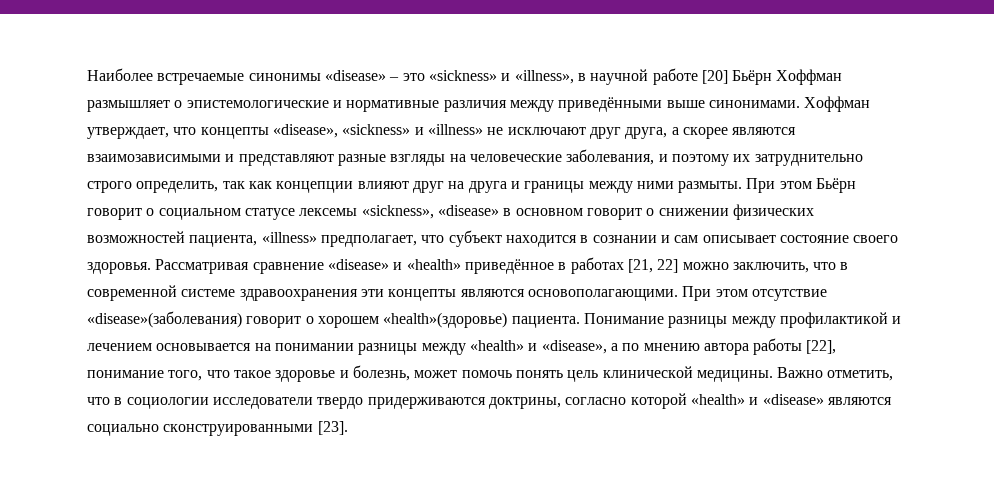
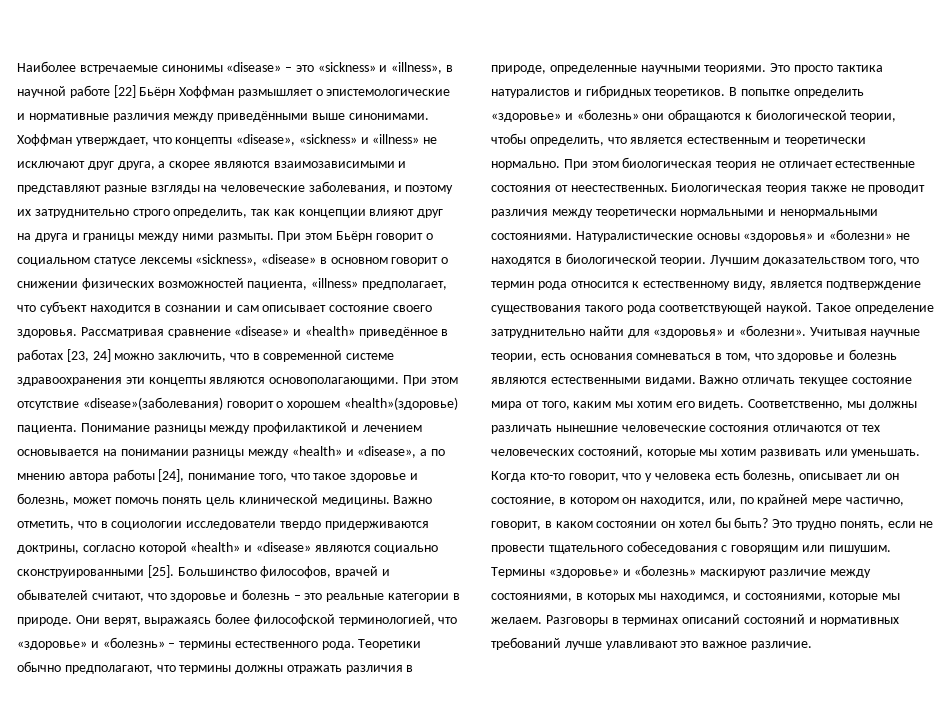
- Наиболее встречаемые синонимы «disease» – это «sickness» и «illness», в научной работе [20] Бьёрн Хоффман размышляет о эпистемологические и нормативные различия между приведёнными выше синонимами.
+ Наиболее встречаемые синонимы «disease» – это «sickness» и «illness», в научной работе [22] Бьёрн Хоффман размышляет о эпистемологические и нормативные различия между приведёнными выше синонимами.
- Рассматривая сравнение «disease» и «health» приведённое в работах [21, 22] можно заключить, что в современной системе здравоохранения эти концепты являются основополагающими.
+ Рассматривая сравнение «disease» и «health» приведённое в работах [23, 24] можно заключить, что в современной системе здравоохранения эти концепты являются основополагающими.
- Понимание разницы между профилактикой и лечением основывается на понимании разницы между «health» и «disease», а по мнению автора работы [22], понимание того, что такое здоровье и болезнь, может помочь понять цель клинической медицины.
+ Понимание разницы между профилактикой и лечением основывается на понимании разницы между «health» и «disease», а по мнению автора работы [24], понимание того, что такое здоровье и болезнь, может помочь понять цель клинической медицины.
- Важно отметить, что в социологии исследователи твердо придерживаются доктрины, согласно которой «health» и «disease» являются социально сконструированными [23].
+ Важно отметить, что в социологии исследователи твердо придерживаются доктрины, согласно которой «health» и «disease» являются социально сконструированными [25]. Большинство философов, врачей и обывателей считают, что здоровье и болезнь – это реальные категории в природе. Они верят, выражаясь более философской терминологией, что «здоровье» и «болезнь» – термины естественного рода. Теоретики обычно предполагают, что термины должны отражать различия в природе, определенные научными теориями. Это просто тактика натуралистов и гибридных теоретиков. В попытке определить «здоровье» и «болезнь» они обращаются к биологической теории, чтобы определить, что является естественным и теоретически нормально. При этом биологическая теория не отличает естественные состояния от неестественных. Биологическая теория также не проводит различия между теоретически нормальными и ненормальными состояниями. Натуралистические основы «здоровья» и «болезни» не находятся в биологической теории. Лучшим доказательством того, что термин рода относится к естественному виду, является подтверждение существования такого рода соответствующей наукой. Такое определение затруднительно найти для «здоровья» и «болезни». Учитывая научные теории, есть основания сомневаться в том, что здоровье и болезнь являются естественными видами. Важно отличать текущее состояние мира от того, каким мы хотим его видеть. Соответственно, мы должны различать нынешние человеческие состояния отличаются от тех человеческих состояний, которые мы хотим развивать или уменьшать. Когда кто-то говорит, что у человека есть болезнь, описывает ли он состояние, в котором он находится, или, по крайней мере частично, говорит, в каком состоянии он хотел бы быть? Это трудно понять, если не провести тщательного собеседования с говорящим или пишушим. Термины «здоровье» и «болезнь» маскируют различие между состояниями, в которых мы находимся, и состояниями, которые мы желаем. Разговоры в терминах описаний состояний и нормативных требований лучше улавливают это важное различие.

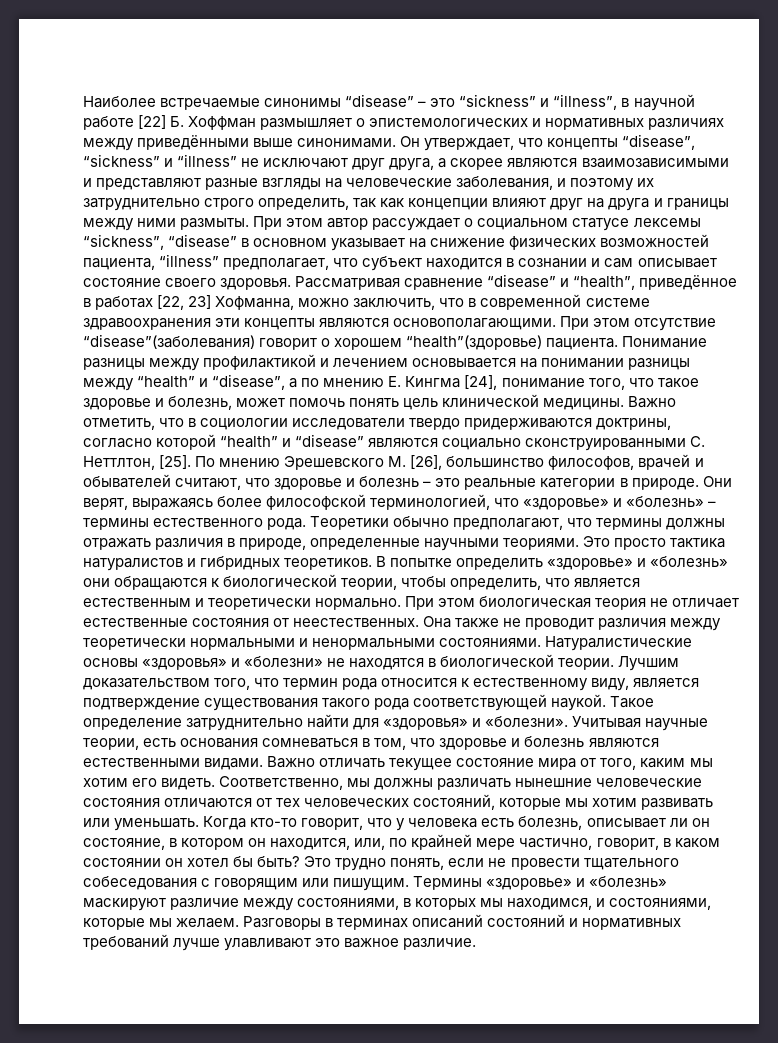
- Наиболее встречаемые синонимы «disease» – это «sickness» и «illness», в научной работе [22] Бьёрн Хоффман размышляет о эпистемологические и нормативные различия между приведёнными выше синонимами.
+ Наиболее встречаемые синонимы “disease” – это “sickness” и “illness”, в научной работе [22] Б. Хоффман размышляет о эпистемологических и нормативных различиях между приведёнными выше синонимами.
- Хоффман утверждает, что концепты «disease», «sickness» и «illness» не исключают друг друга, а скорее являются взаимозависимыми и представляют разные взгляды на человеческие заболевания, и поэтому их затруднительно строго определить, так как концепции влияют друг на друга и границы между ними размыты.
+ Он утверждает, что концепты “disease”, “sickness” и “illness” не исключают друг друга, а скорее являются взаимозависимыми и представляют разные взгляды на человеческие заболевания, и поэтому их затруднительно строго определить, так как концепции влияют друг на друга и границы между ними размыты.
- При этом Бьёрн говорит о социальном статусе лексемы «sickness», «disease» в основном говорит о снижении физических возможностей пациента, «illness» предполагает, что субъект находится в сознании и сам описывает состояние своего здоровья.
+ При этом автор рассуждает о социальном статусе лексемы “sickness”, “disease” в основном указывает на снижение физических возможностей пациента, “illness” предполагает, что субъект находится в сознании и сам описывает состояние своего здоровья.
- Рассматривая сравнение «disease» и «health» приведённое в работах [23, 24] можно заключить, что в современной системе здравоохранения эти концепты являются основополагающими.
+ Рассматривая сравнение “disease” и “health”, приведённое в работах [22, 23] Хофманна, можно заключить, что в современной системе здравоохранения эти концепты являются основополагающими.
- При этом отсутствие «disease»(заболевания) говорит о хорошем «health»(здоровье) пациента.
+ При этом отсутствие “disease”(заболевания) говорит о хорошем “health”(здоровье) пациента.
- Понимание разницы между профилактикой и лечением основывается на понимании разницы между «health» и «disease», а по мнению автора работы [24], понимание того, что такое здоровье и болезнь, может помочь понять цель клинической медицины.
+ Понимание разницы между профилактикой и лечением основывается на понимании разницы между “health” и “disease”, а по мнению Е. Кингма [24], понимание того, что такое здоровье и болезнь, может помочь понять цель клинической медицины.
- Важно отметить, что в социологии исследователи твердо придерживаются доктрины, согласно которой «health» и «disease» являются социально сконструированными [25]. Большинство философов, врачей и обывателей считают, что здоровье и болезнь – это реальные категории в природе.
+ Важно отметить, что в социологии исследователи твердо придерживаются доктрины, согласно которой “health” и “disease” являются социально сконструированными С. Неттлтон, [25]. По мнению Эрешевского М. [26], большинство философов, врачей и обывателей считают, что здоровье и болезнь – это реальные категории в природе.
- Биологическая теория также не проводит различия между теоретически нормальными и ненормальными состояниями.
+ Она также не проводит различия между теоретически нормальными и ненормальными состояниями.
- Это трудно понять, если не провести тщательного собеседования с говорящим или пишушим.
+ Это трудно понять, если не провести тщательного собеседования с говорящим или пишущим.

